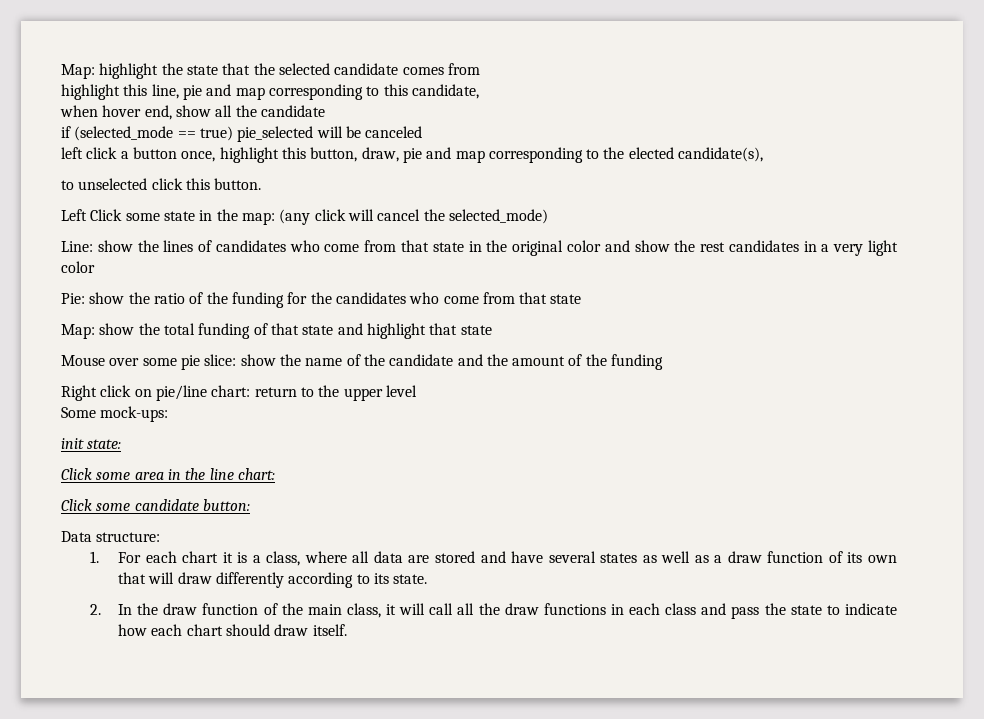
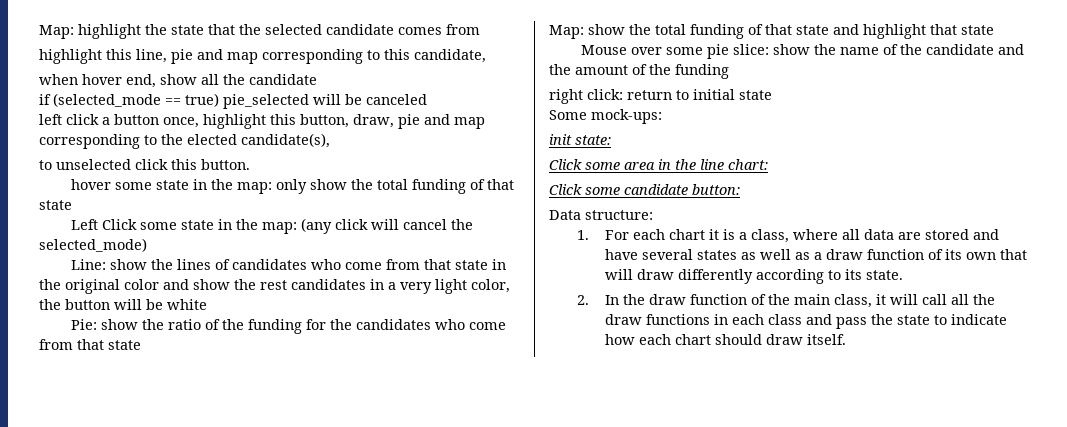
+ hover some state in the map: only show the total funding of that state
- Line: show the lines of candidates who come from that state in the original color and show the rest candidates in a very light color
+ Line: show the lines of candidates who come from that state in the original color and show the rest candidates in a very light color, the button will be white
- Right click on pie/line chart: return to the upper level
+ right click: return to initial state

